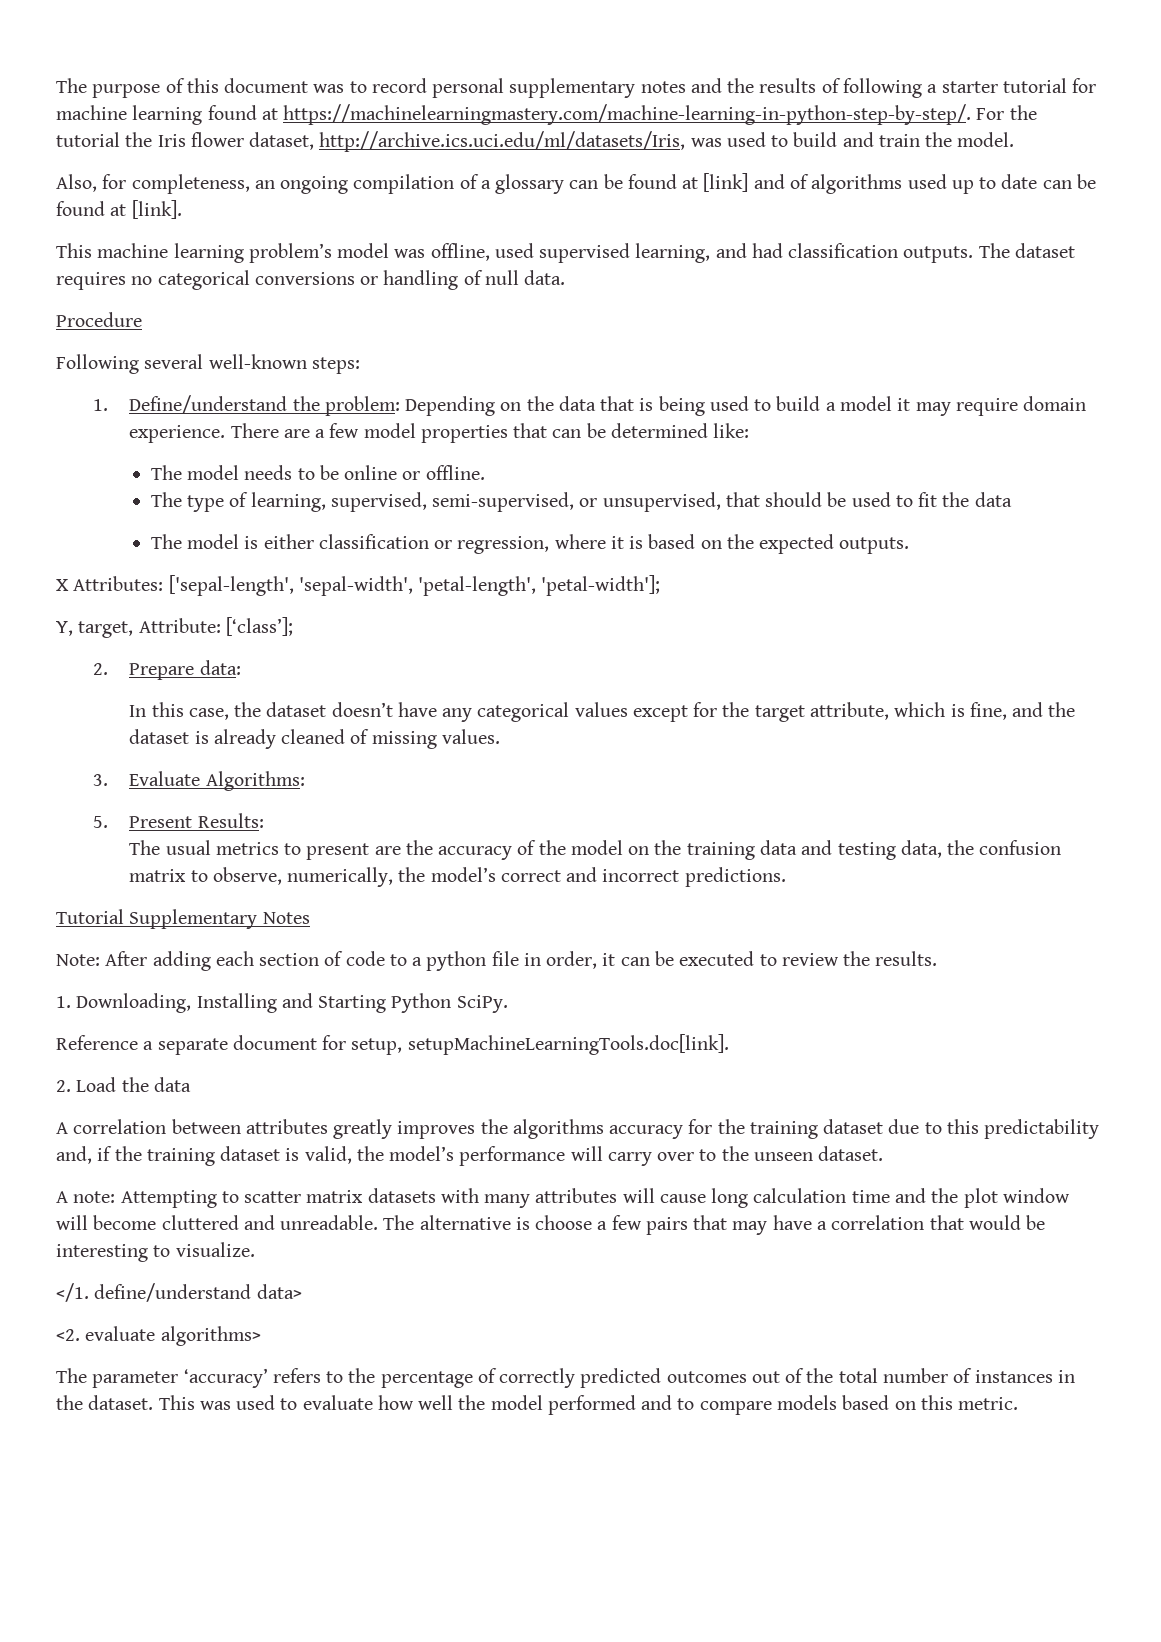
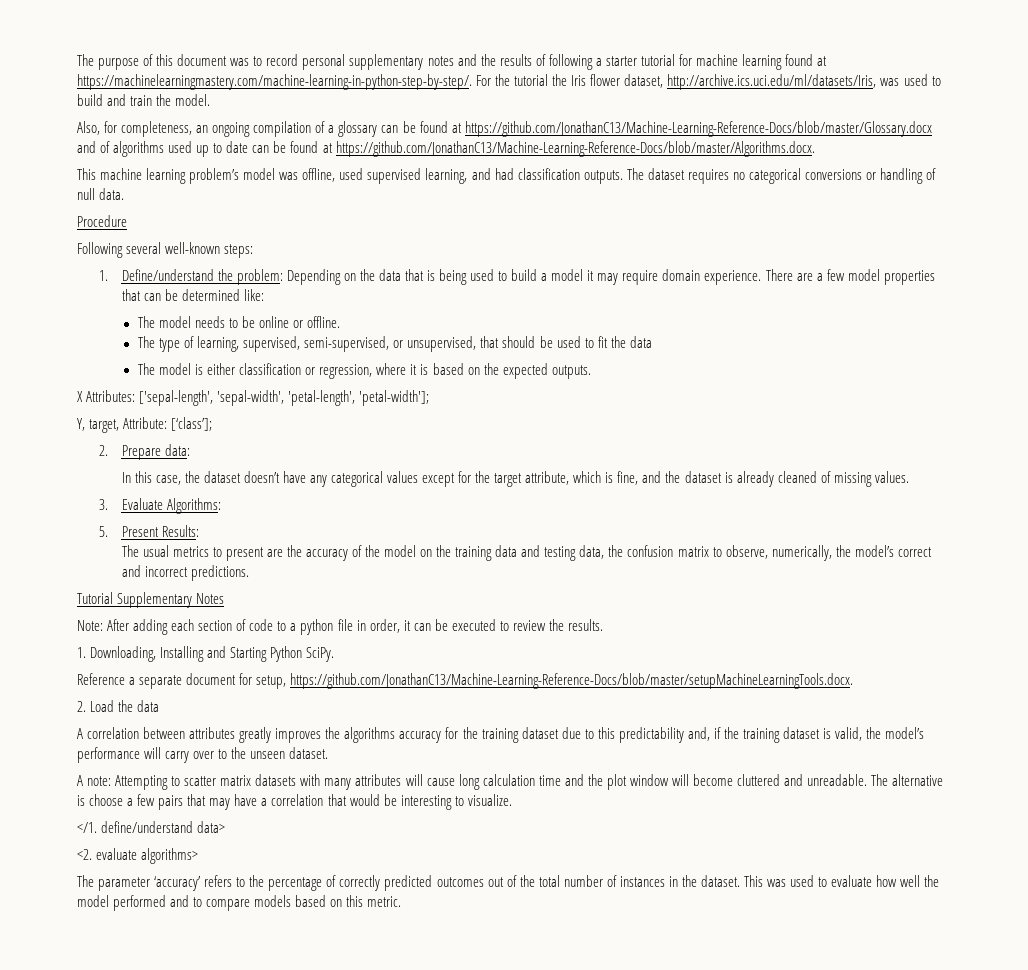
- Also, for completeness, an ongoing compilation of a glossary can be found at [link] and of algorithms used up to date can be found at [link].
+ Also, for completeness, an ongoing compilation of a glossary can be found at https://github.com/JonathanC13/Machine-Learning-Reference-Docs/blob/master/Glossary.docx and of algorithms used up to date can be found at https://github.com/JonathanC13/Machine-Learning-Reference-Docs/blob/master/Algorithms.docx.
- Reference a separate document for setup, setupMachineLearningTools.doc[link].
+ Reference a separate document for setup, https://github.com/JonathanC13/Machine-Learning-Reference-Docs/blob/master/setupMachineLearningTools.docx.

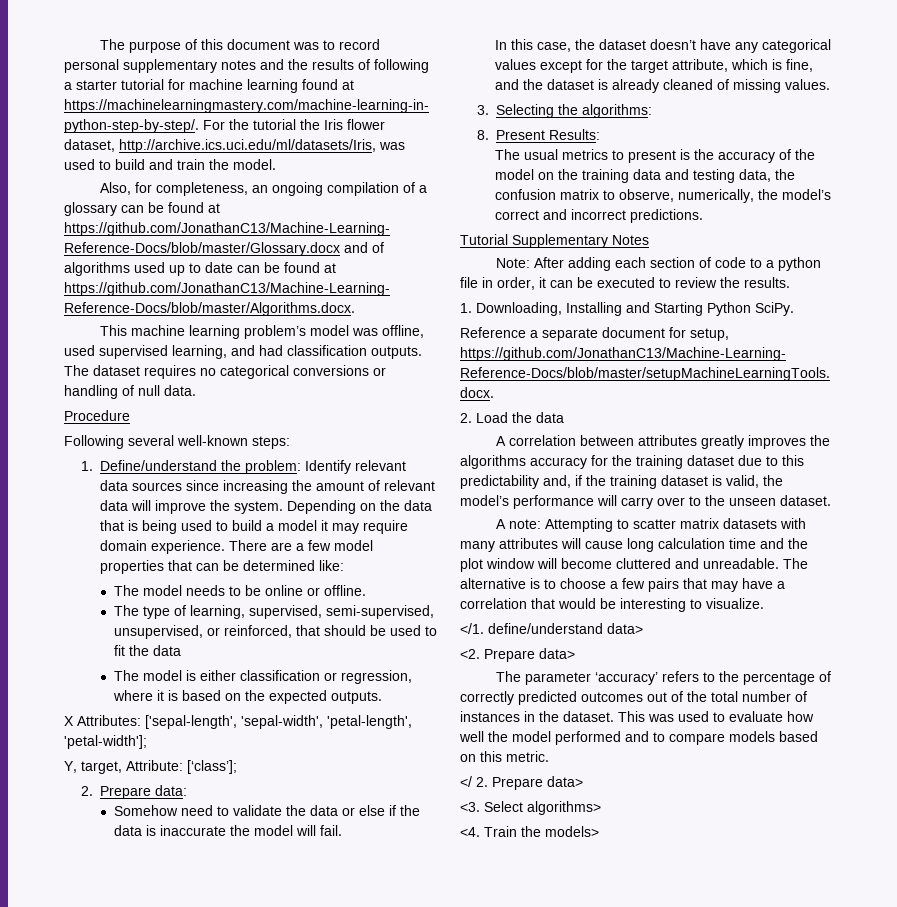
- 1. Define/understand the problem: Depending on the data that is being used to build a model it may require domain experience.
+ 1. Define/understand the problem: Identify relevant data sources since increasing the amount of relevant data will improve the system. Depending on the data that is being used to build a model it may require domain experience.
- The type of learning, supervised, semi-supervised, or unsupervised, that should be used to fit the data
+ The type of learning, supervised, semi-supervised, unsupervised, or reinforced, that should be used to fit the data
+ Somehow need to validate the data or else if the data is inaccurate the model will fail.
- 3. Evaluate Algorithms:
- 5. Present Results:
+ 3. Selecting the algorithms:
+ 8. Present Results:
- The usual metrics to present are the accuracy of the model on the training data and testing data, the confusion matrix to observe, numerically, the model’s correct and incorrect predictions.
+ The usual metrics to present is the accuracy of the model on the training data and testing data, the confusion matrix to observe, numerically, the model’s correct and incorrect predictions.
- The alternative is choose a few pairs that may have a correlation that would be interesting to visualize.
+ The alternative is to choose a few pairs that may have a correlation that would be interesting to visualize.
- <2. evaluate algorithms>
+ <2. Prepare data>
+ </ 2. Prepare data>
+ <3. Select algorithms>
+ <4. Train the models>

